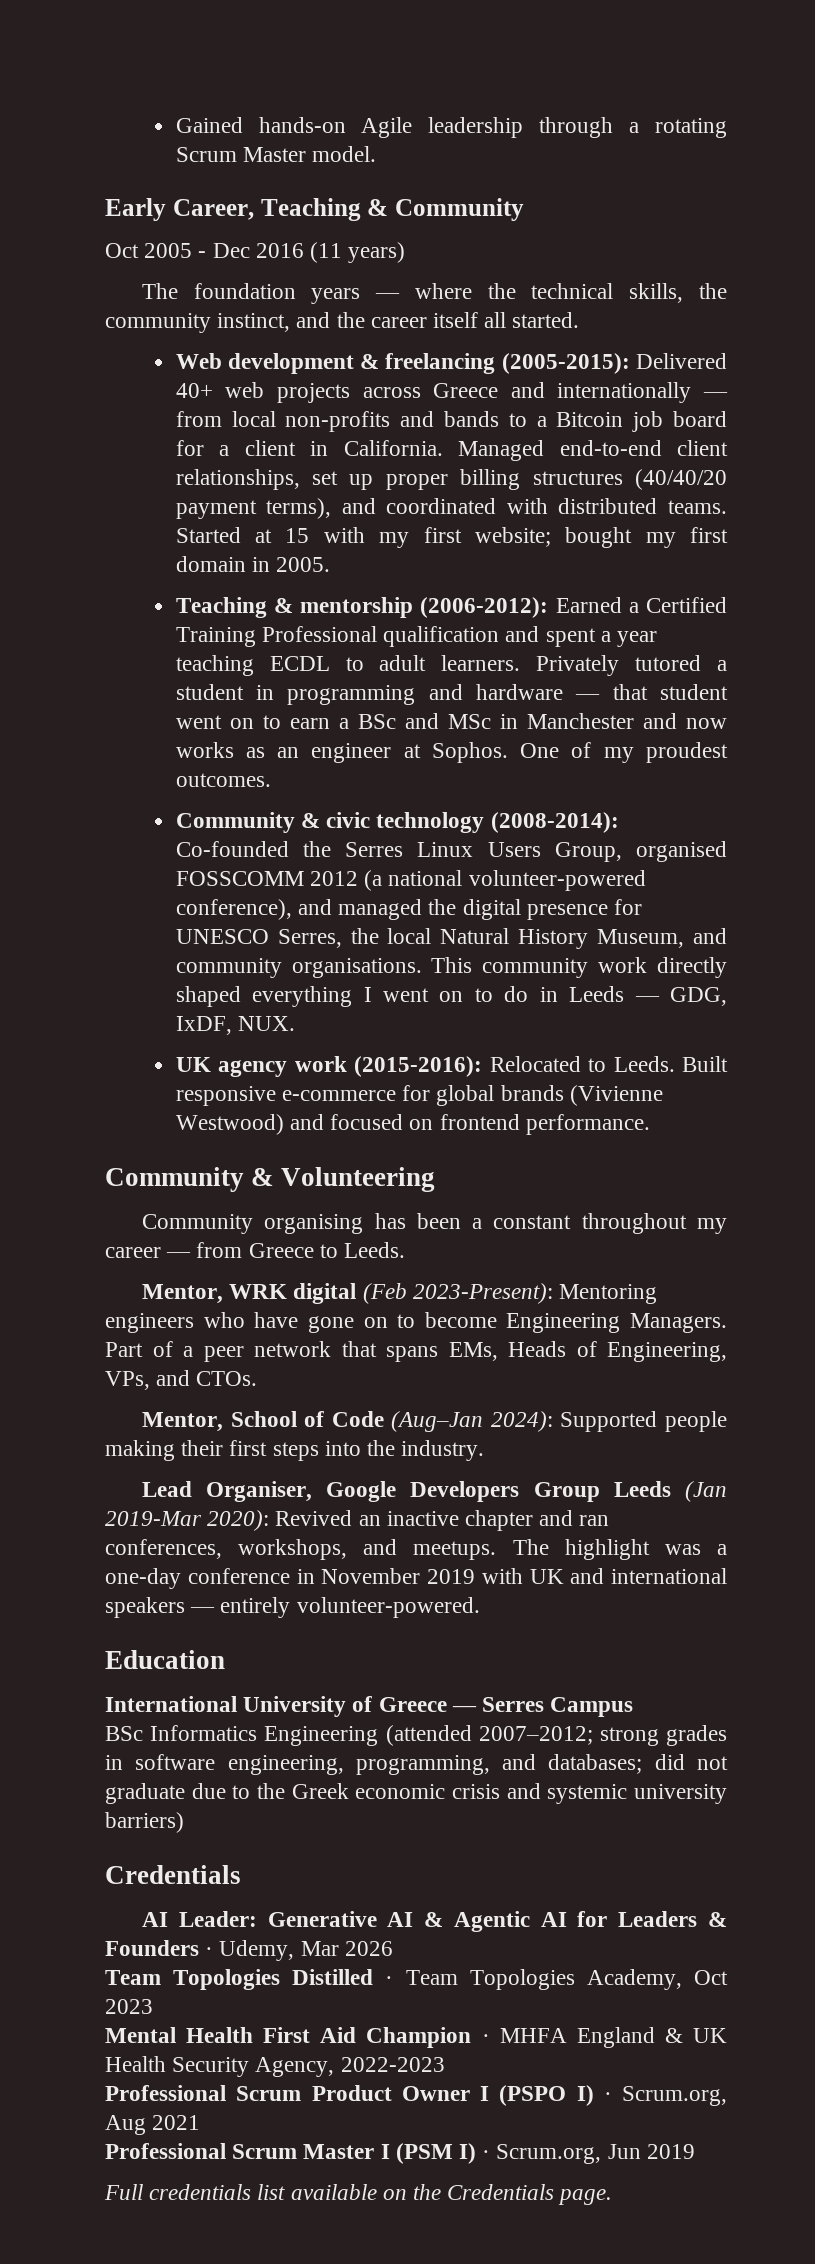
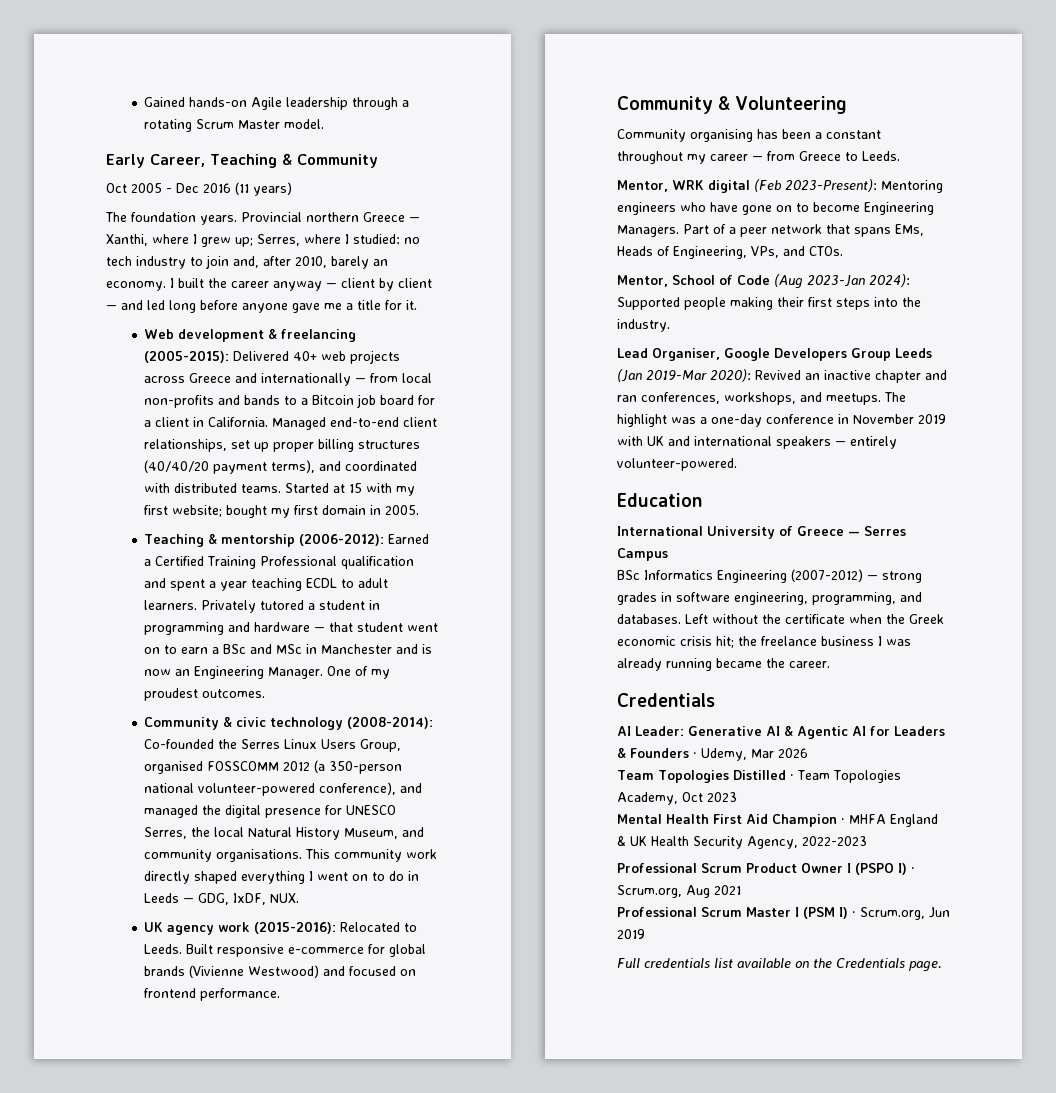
- The foundation years — where the technical skills, the community instinct, and the career itself all started.
+ The foundation years. Provincial northern Greece — Xanthi, where I grew up; Serres, where I studied: no tech industry to join and, after 2010, barely an economy. I built the career anyway — client by client — and led long before anyone gave me a title for it.
- Privately tutored a student in programming and hardware — that student went on to earn a BSc and MSc in Manchester and now works as an engineer at Sophos.
+ Privately tutored a student in programming and hardware — that student went on to earn a BSc and MSc in Manchester and is now an Engineering Manager.
- Community & civic technology (2008-2014): Co-founded the Serres Linux Users Group, organised FOSSCOMM 2012 (a national volunteer-powered conference), and managed the digital presence for UNESCO Serres, the local Natural History Museum, and community organisations.
+ Community & civic technology (2008-2014): Co-founded the Serres Linux Users Group, organised FOSSCOMM 2012 (a 350-person national volunteer-powered conference), and managed the digital presence for UNESCO Serres, the local Natural History Museum, and community organisations.
- Mentor, School of Code (Aug–Jan 2024): Supported people making their first steps into the industry.
+ Mentor, School of Code (Aug 2023-Jan 2024): Supported people making their first steps into the industry.
- BSc Informatics Engineering (attended 2007–2012; strong grades in software engineering, programming, and databases; did not graduate due to the Greek economic crisis and systemic university barriers)
+ BSc Informatics Engineering (2007-2012) — strong grades in software engineering, programming, and databases. Left without the certificate when the Greek economic crisis hit; the freelance business I was already running became the career.

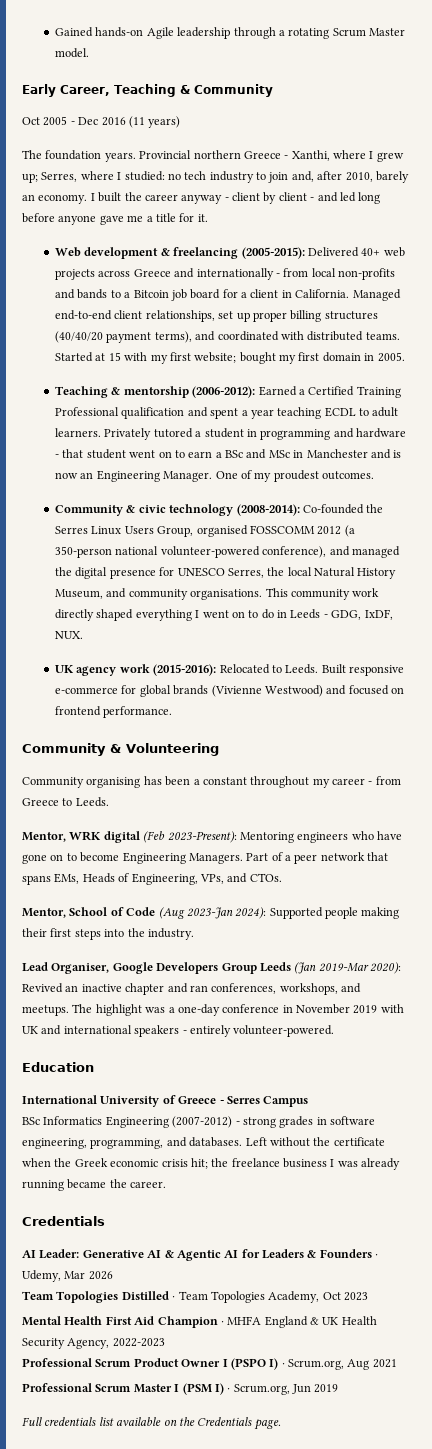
- Provincial northern Greece — Xanthi, where I grew up; Serres, where I studied: no tech industry to join and, after 2010, barely an economy.
+ Provincial northern Greece - Xanthi, where I grew up; Serres, where I studied: no tech industry to join and, after 2010, barely an economy.
- I built the career anyway — client by client — and led long before anyone gave me a title for it.
+ I built the career anyway - client by client - and led long before anyone gave me a title for it.
- Web development & freelancing (2005-2015): Delivered 40+ web projects across Greece and internationally — from local non-profits and bands to a Bitcoin job board for a client in California.
+ Web development & freelancing (2005-2015): Delivered 40+ web projects across Greece and internationally - from local non-profits and bands to a Bitcoin job board for a client in California.
- Privately tutored a student in programming and hardware — that student went on to earn a BSc and MSc in Manchester and is now an Engineering Manager.
+ Privately tutored a student in programming and hardware - that student went on to earn a BSc and MSc in Manchester and is now an Engineering Manager.
- This community work directly shaped everything I went on to do in Leeds — GDG, IxDF, NUX.
+ This community work directly shaped everything I went on to do in Leeds - GDG, IxDF, NUX.
- Community organising has been a constant throughout my career — from Greece to Leeds.
+ Community organising has been a constant throughout my career - from Greece to Leeds.
- The highlight was a one-day conference in November 2019 with UK and international speakers — entirely volunteer-powered.
+ The highlight was a one-day conference in November 2019 with UK and international speakers - entirely volunteer-powered.
- International University of Greece — Serres Campus
+ International University of Greece - Serres Campus
- BSc Informatics Engineering (2007-2012) — strong grades in software engineering, programming, and databases.
+ BSc Informatics Engineering (2007-2012) - strong grades in software engineering, programming, and databases.

